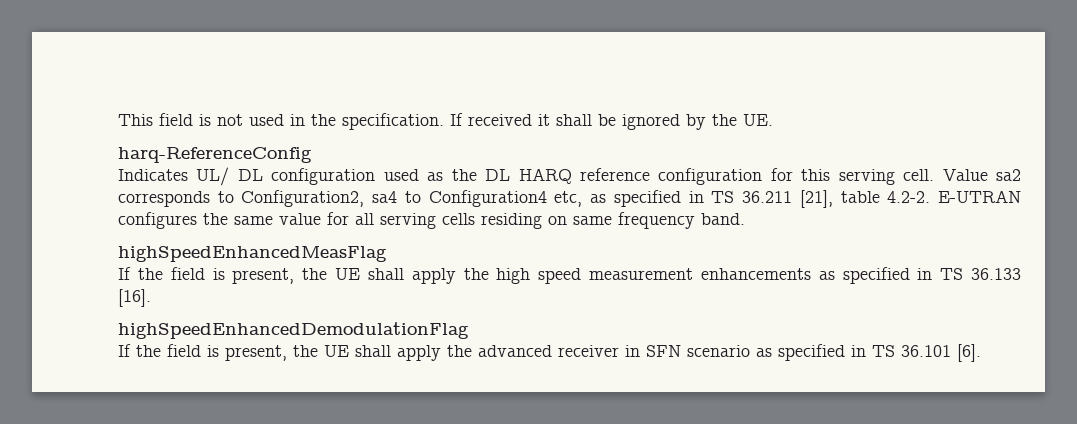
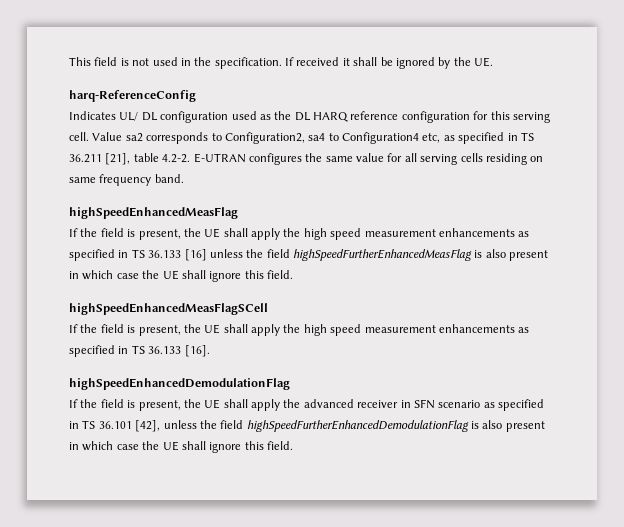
+ If the field is present, the UE shall apply the high speed measurement enhancements as specified in TS 36.133 [16] unless the field highSpeedFurtherEnhancedMeasFlag is also present in which case the UE shall ignore this field.
+ highSpeedEnhancedMeasFlagSCell
- If the field is present, the UE shall apply the advanced receiver in SFN scenario as specified in TS 36.101 [6].
+ If the field is present, the UE shall apply the advanced receiver in SFN scenario as specified in TS 36.101 [42], unless the field highSpeedFurtherEnhancedDemodulationFlag is also present in which case the UE shall ignore this field.

